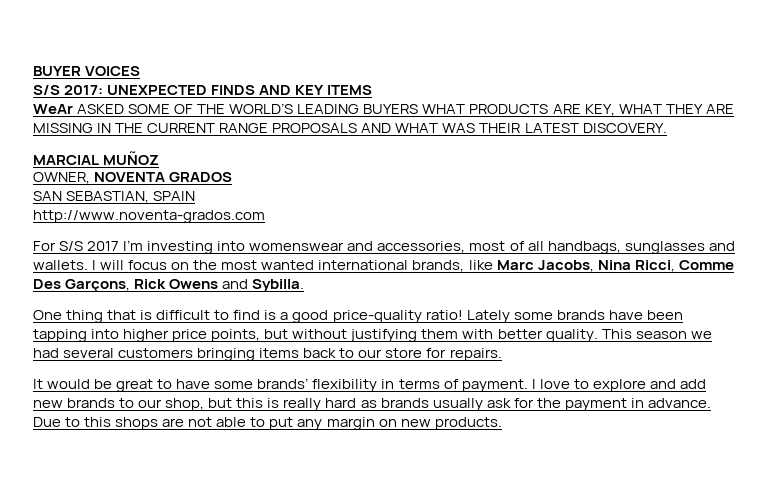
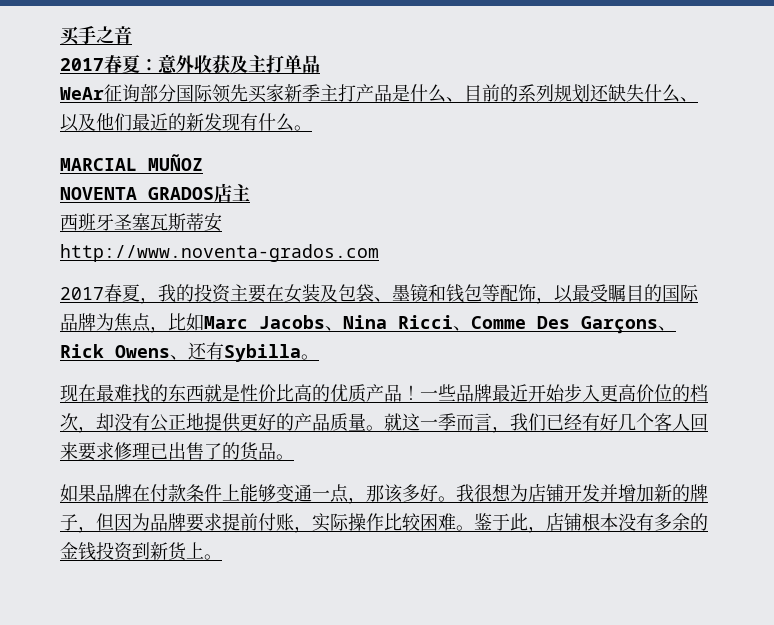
- BUYER VOICES
- S/S 2017: UNEXPECTED FINDS AND KEY ITEMS
- WeAr ASKED SOME OF THE WORLD’S LEADING BUYERS WHAT PRODUCTS ARE KEY, WHAT THEY ARE MISSING IN THE CURRENT RANGE PROPOSALS AND WHAT WAS THEIR LATEST DISCOVERY.
+ 买手之音
+ 2017春夏：意外收获及主打单品
+ WeAr征询部分国际领先买家新季主打产品是什么、目前的系列规划还缺失什么、以及他们最近的新发现有什么。
- OWNER, NOVENTA GRADOS
- SAN SEBASTIAN, SPAIN
+ NOVENTA GRADOS店主
+ 西班牙圣塞瓦斯蒂安
  http://www.noventa-grados.com
- For S/S 2017 I’m investing into womenswear and accessories, most of all handbags, sunglasses and wallets. I will focus on the most wanted international brands, like Marc Jacobs, Nina Ricci, Comme Des Garçons, Rick Owens and Sybilla.
- One thing that is difficult to find is a good price-quality ratio! Lately some brands have been tapping into higher price points, but without justifying them with better quality. This season we had several customers bringing items back to our store for repairs.
- It would be great to have some brands’ flexibility in terms of payment. I love to explore and add new brands to our shop, but this is really hard as brands usually ask for the payment in advance. Due to this shops are not able to put any margin on new products.
+ 2017春夏，我的投资主要在女装及包袋、墨镜和钱包等配饰，以最受瞩目的国际品牌为焦点，比如Marc Jacobs、Nina Ricci、Comme Des Garçons、Rick Owens、还有Sybilla。
+ 现在最难找的东西就是性价比高的优质产品！一些品牌最近开始步入更高价位的档次，却没有公正地提供更好的产品质量。就这一季而言，我们已经有好几个客人回来要求修理已出售了的货品。
+ 如果品牌在付款条件上能够变通一点，那该多好。我很想为店铺开发并增加新的牌子，但因为品牌要求提前付账，实际操作比较困难。鉴于此，店铺根本没有多余的金钱投资到新货上。

